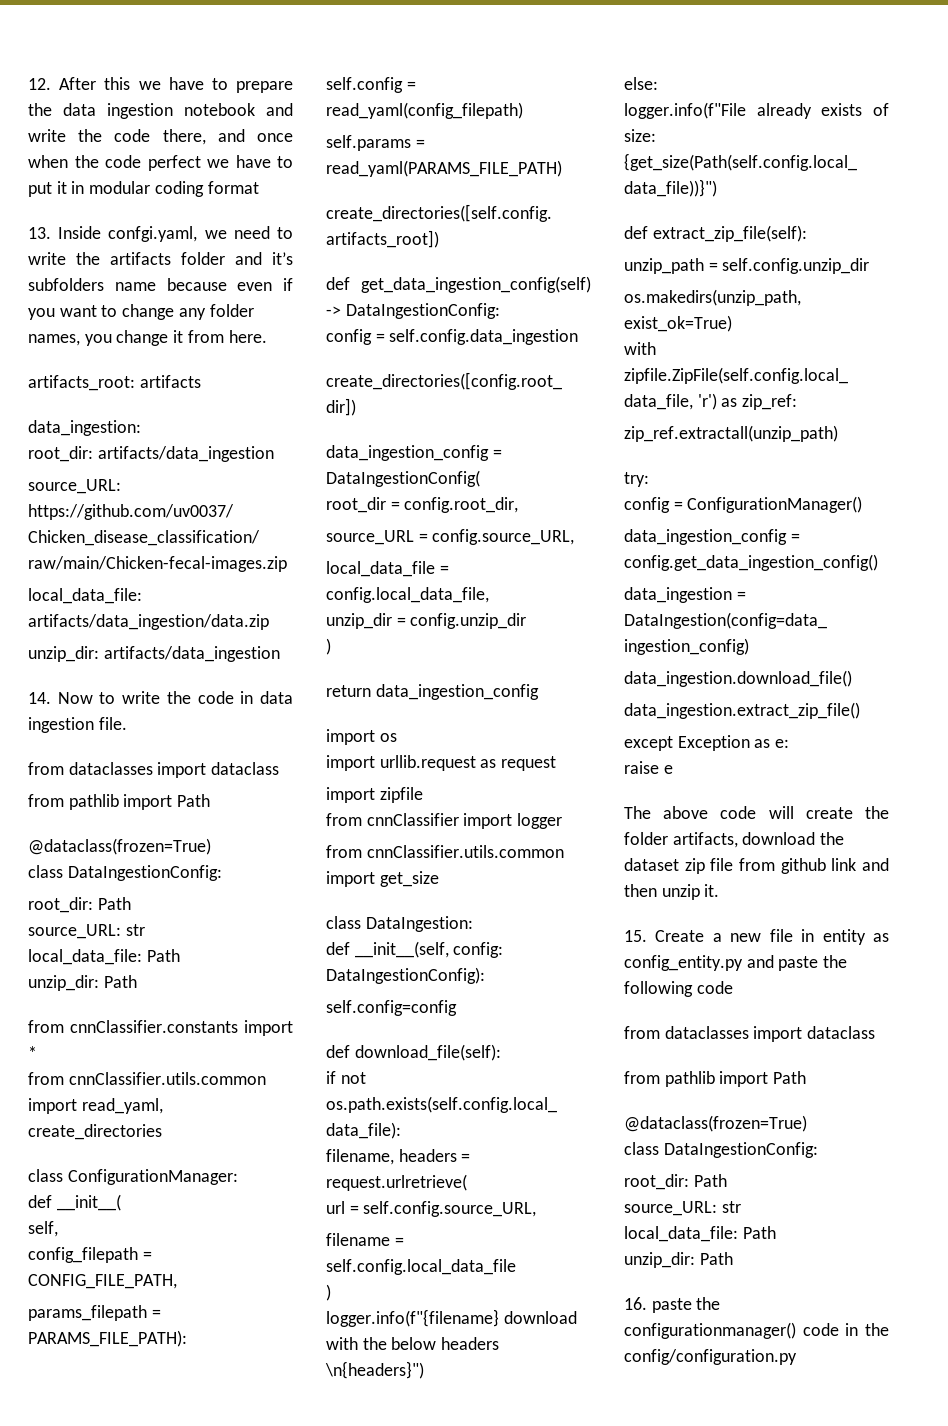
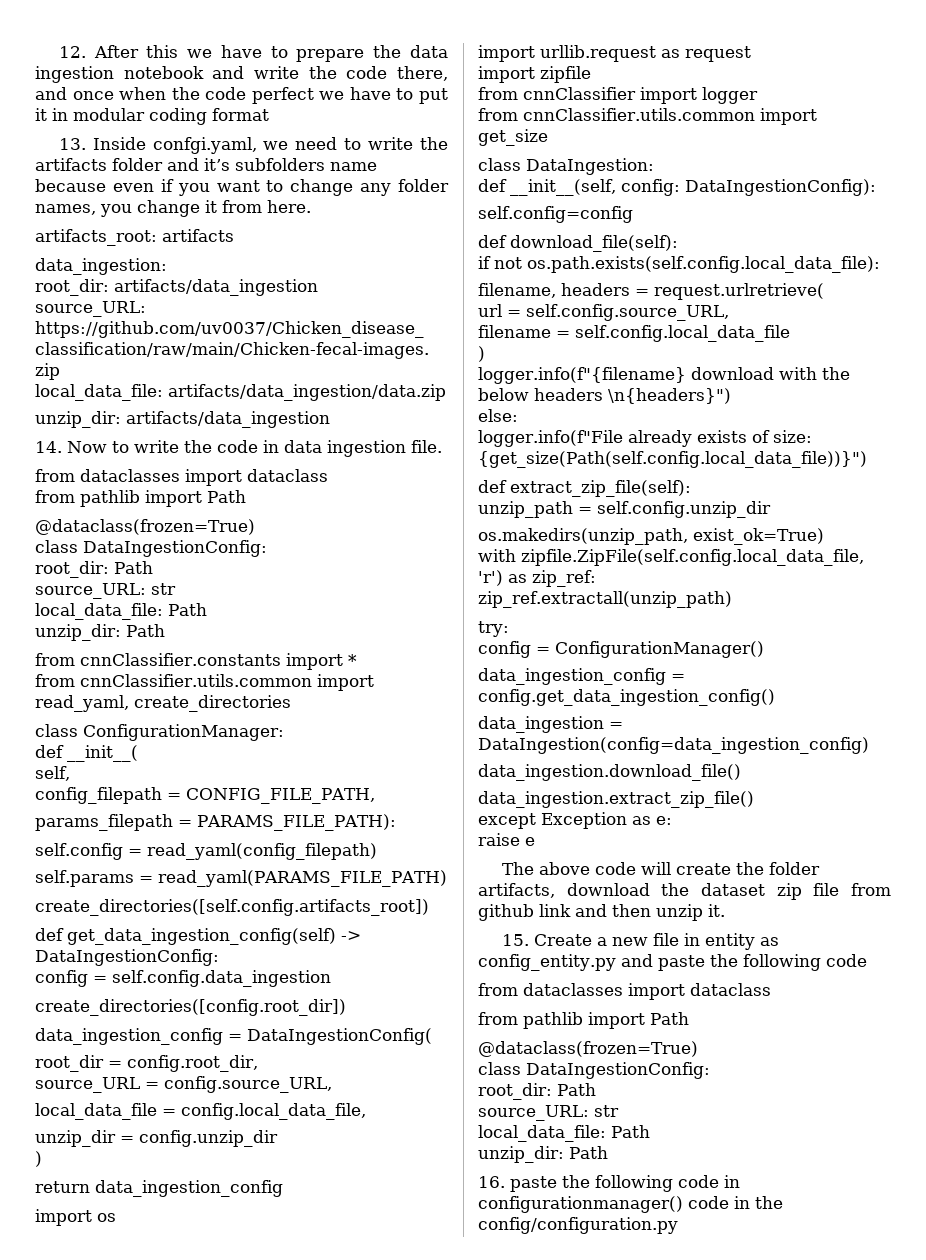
- 16. paste the configurationmanager() code in the config/configuration.py
+ 16. paste the following code in configurationmanager() code in the config/configuration.py

